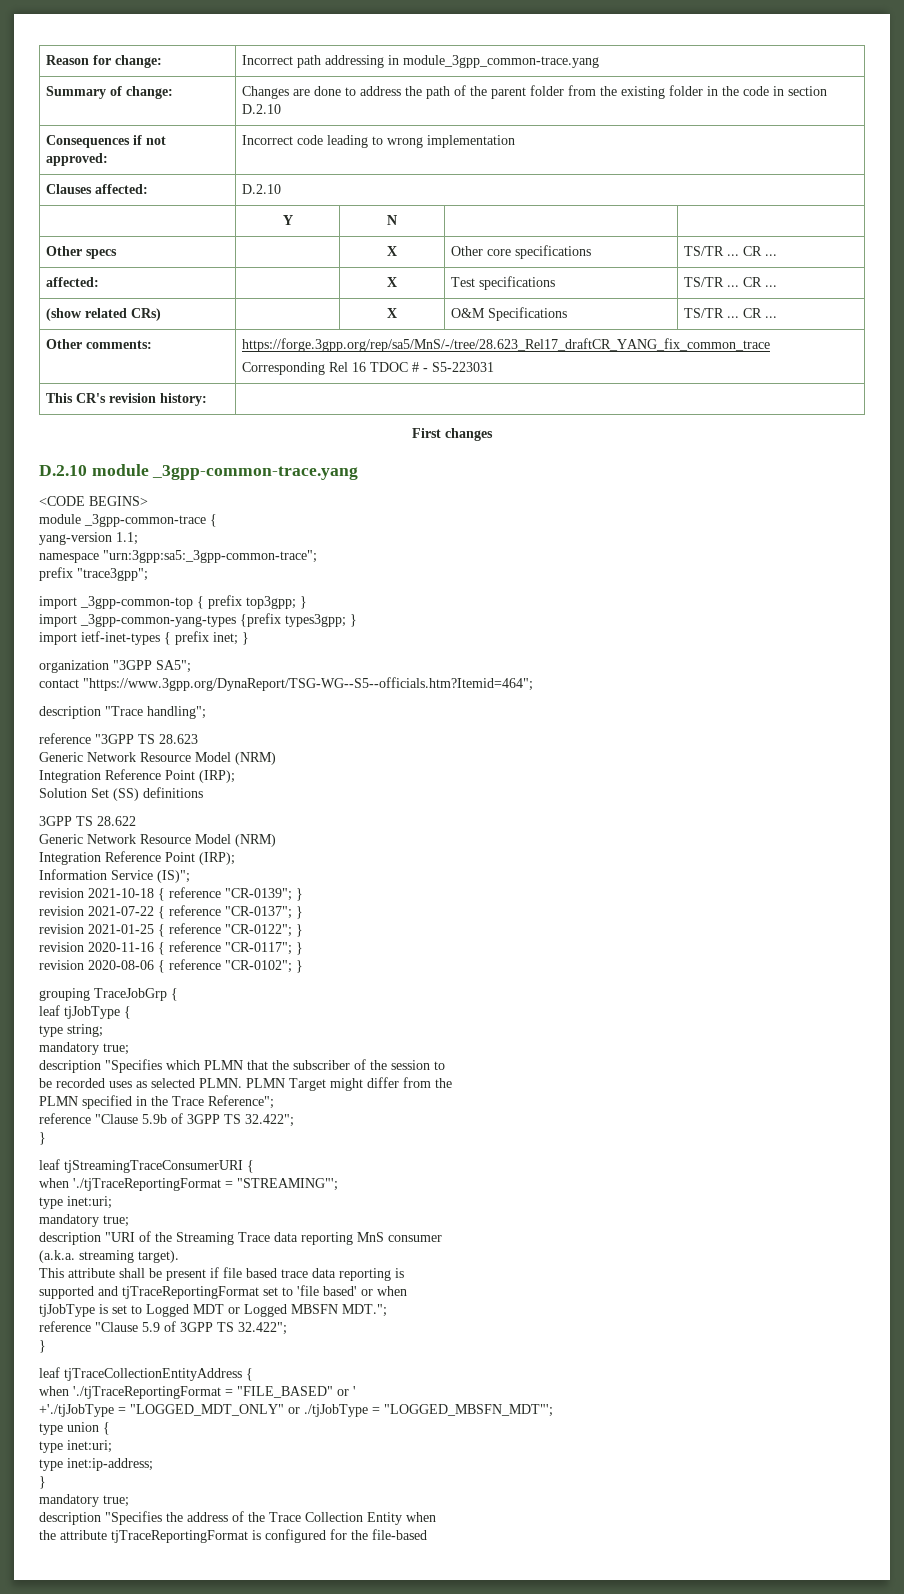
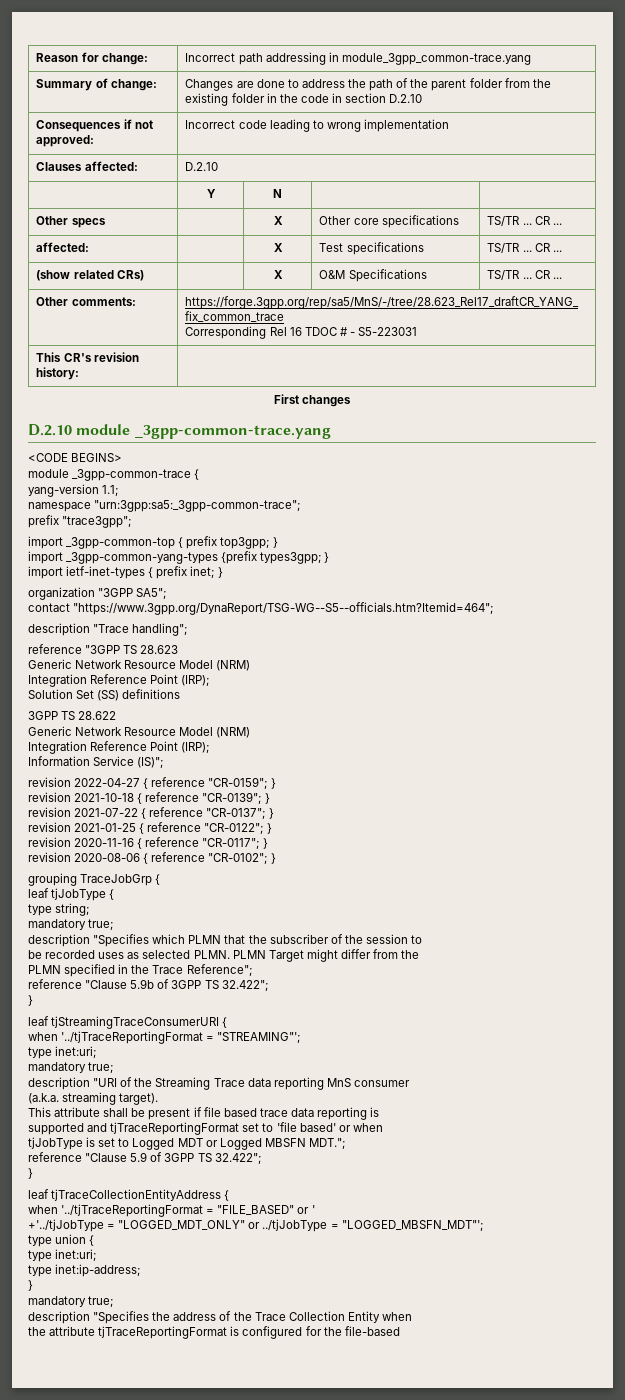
+ revision 2022-04-27 { reference "CR-0159"; }
- when './tjTraceReportingFormat = "STREAMING"';
+ when '../tjTraceReportingFormat = "STREAMING"';
- when './tjTraceReportingFormat = "FILE_BASED" or '
+ when '../tjTraceReportingFormat = "FILE_BASED" or '
- +'./tjJobType = "LOGGED_MDT_ONLY" or ./tjJobType = "LOGGED_MBSFN_MDT"';
+ +'../tjJobType = "LOGGED_MDT_ONLY" or ../tjJobType = "LOGGED_MBSFN_MDT"';

